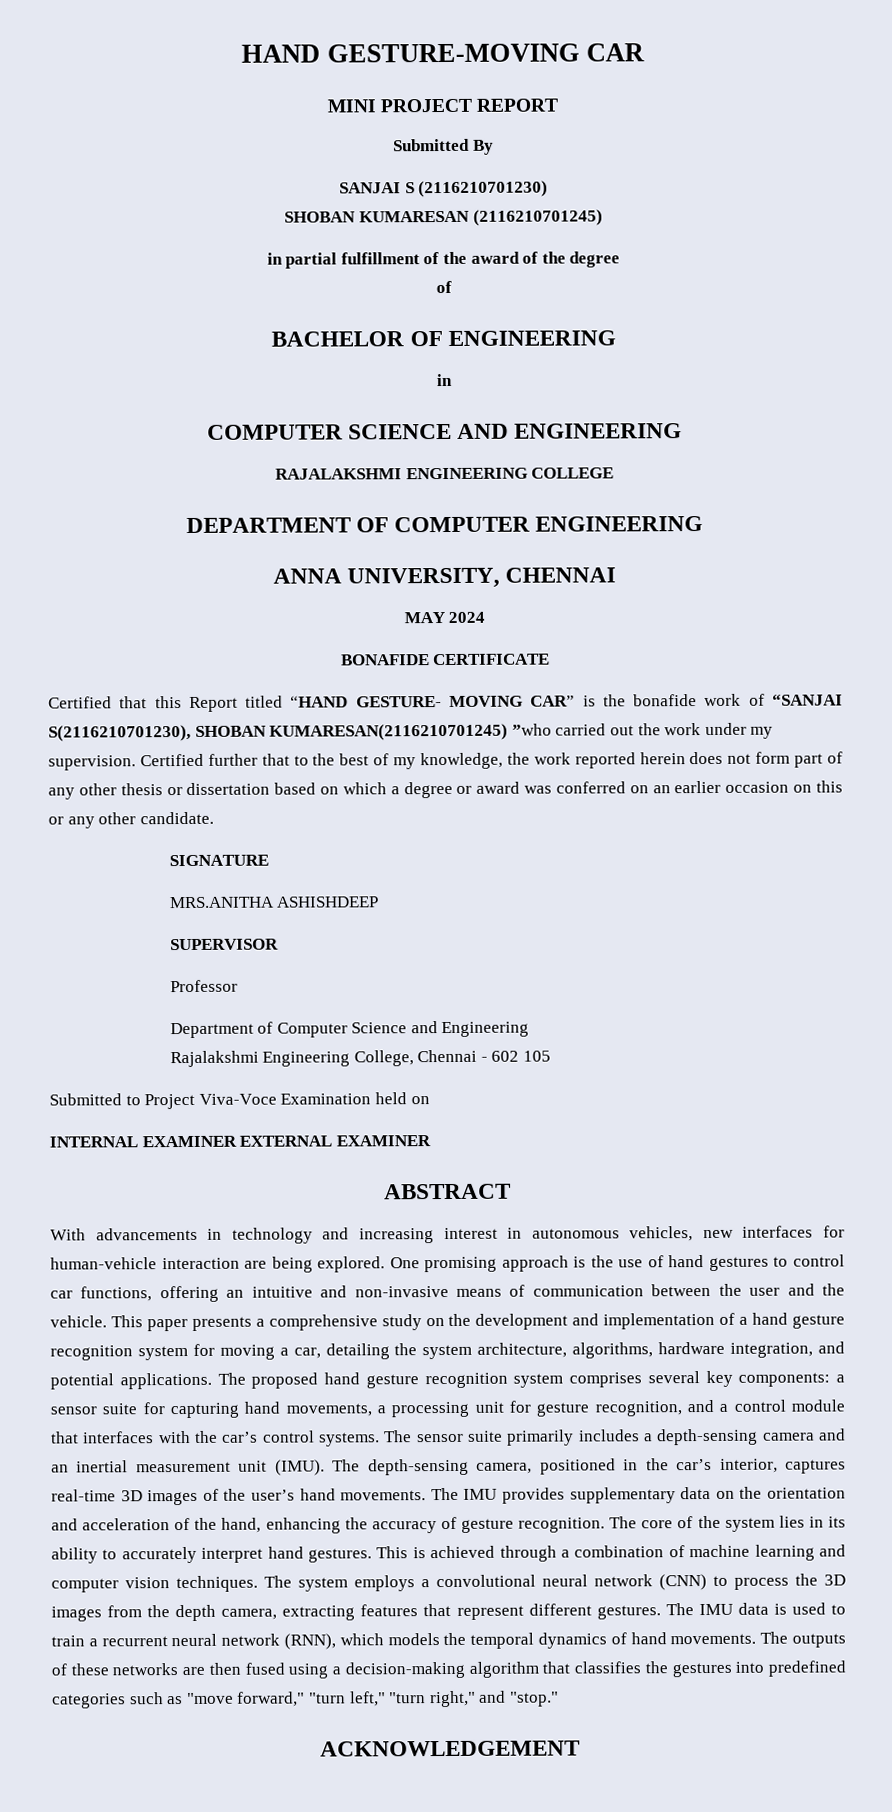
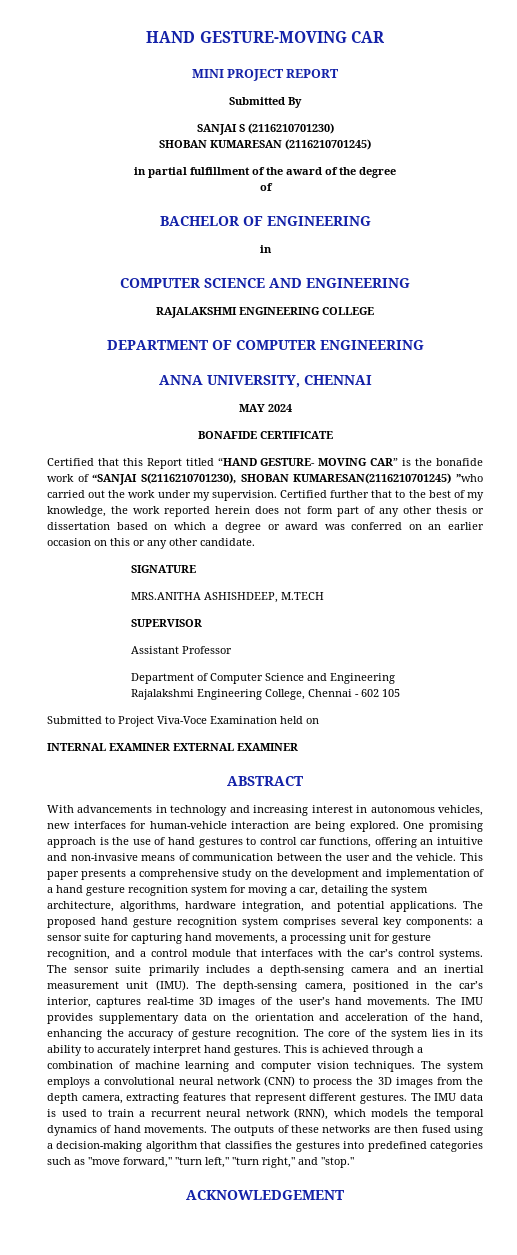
- MRS.ANITHA ASHISHDEEP
+ MRS.ANITHA ASHISHDEEP, M.TECH
- Professor
+ Assistant Professor

